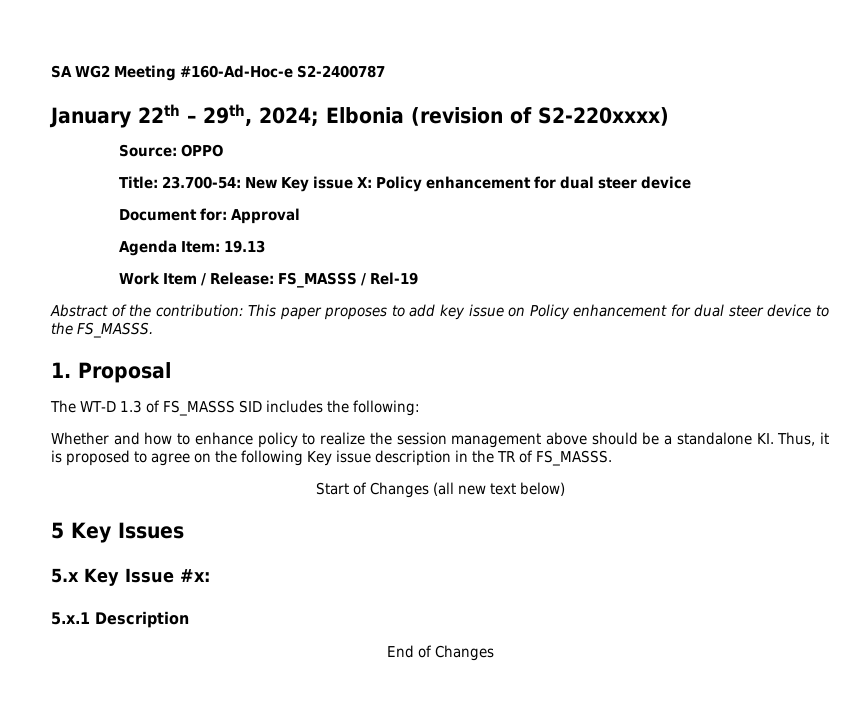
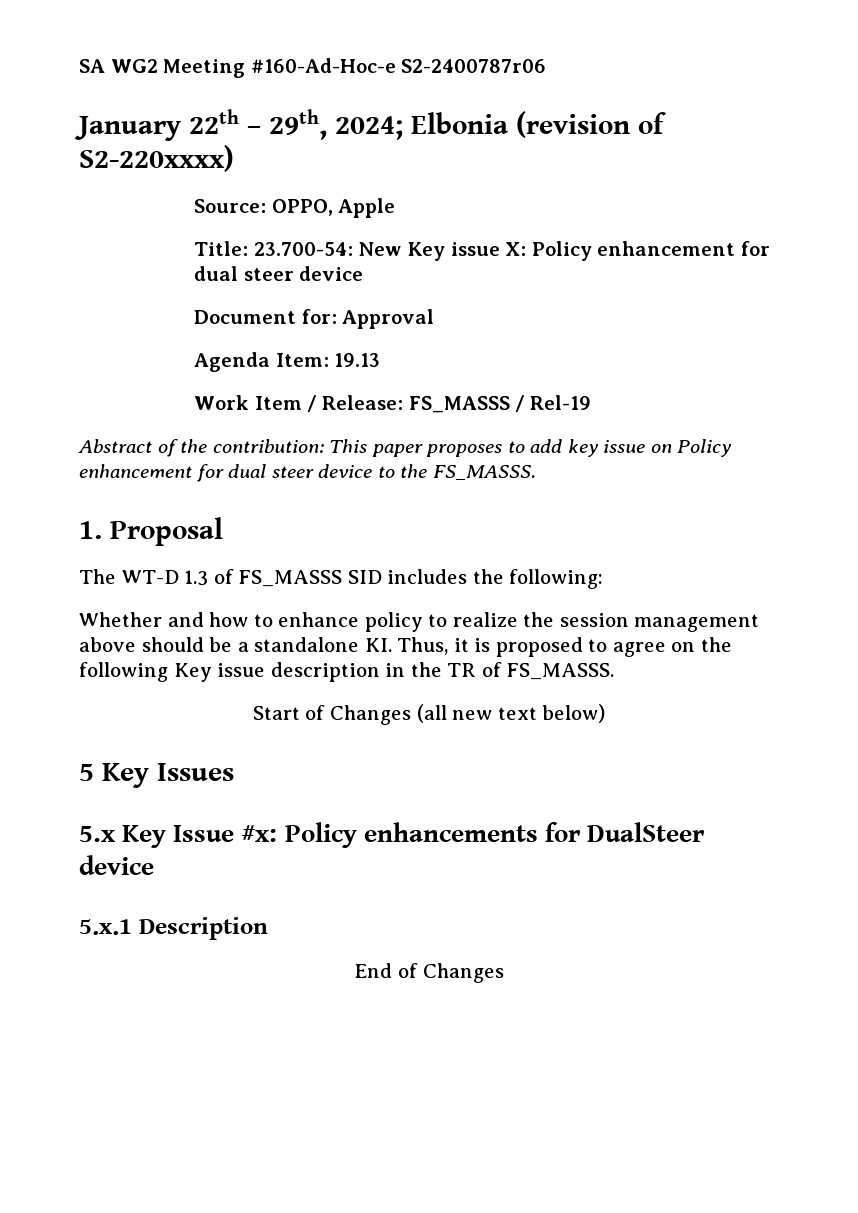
- SA WG2 Meeting #160-Ad-Hoc-e S2-2400787
+ SA WG2 Meeting #160-Ad-Hoc-e S2-2400787r06
- Source: OPPO
+ Source: OPPO, Apple
- 5.x Key Issue #x:
+ 5.x Key Issue #x: Policy enhancements for DualSteer device

